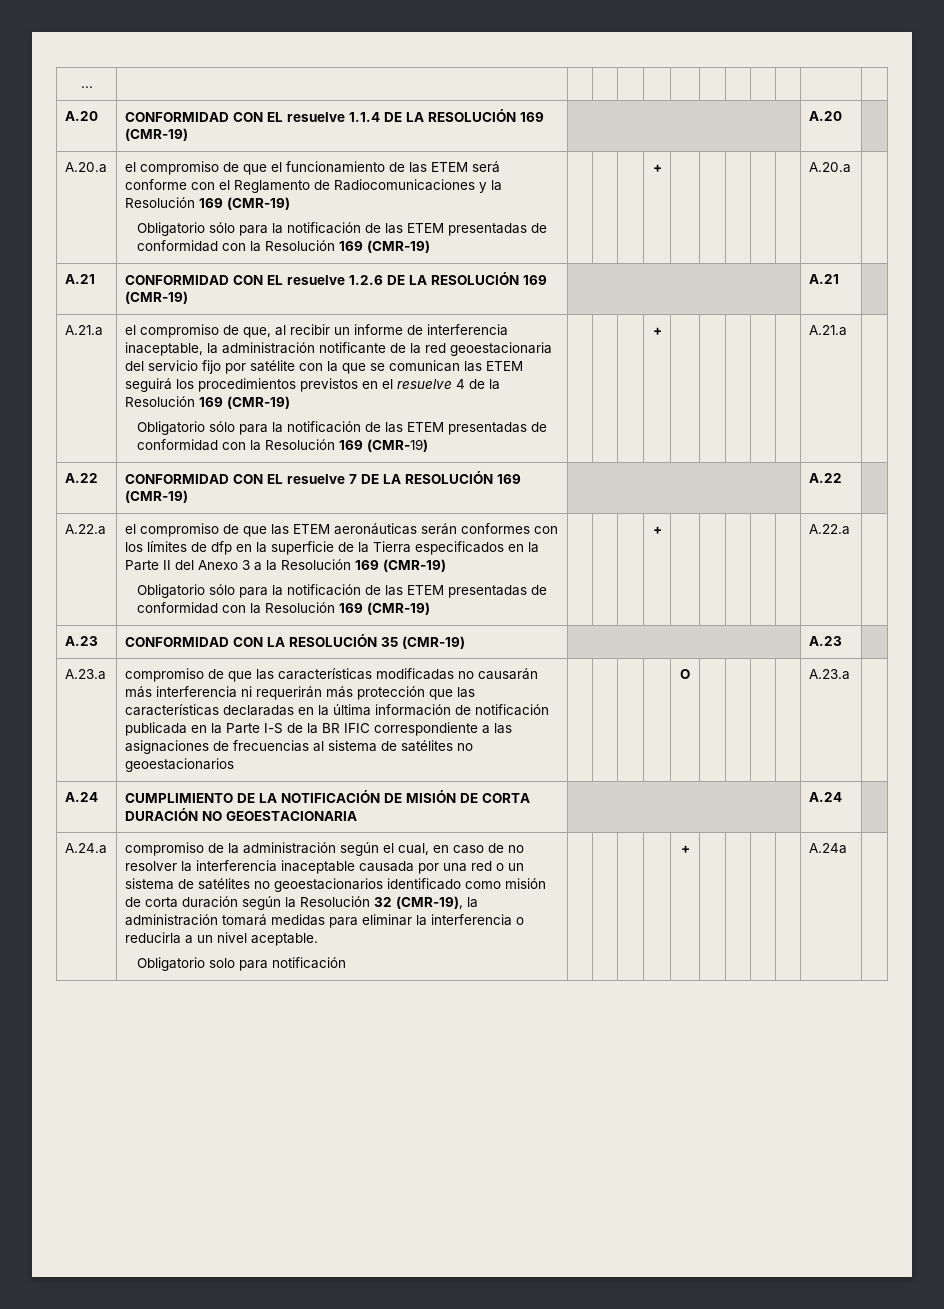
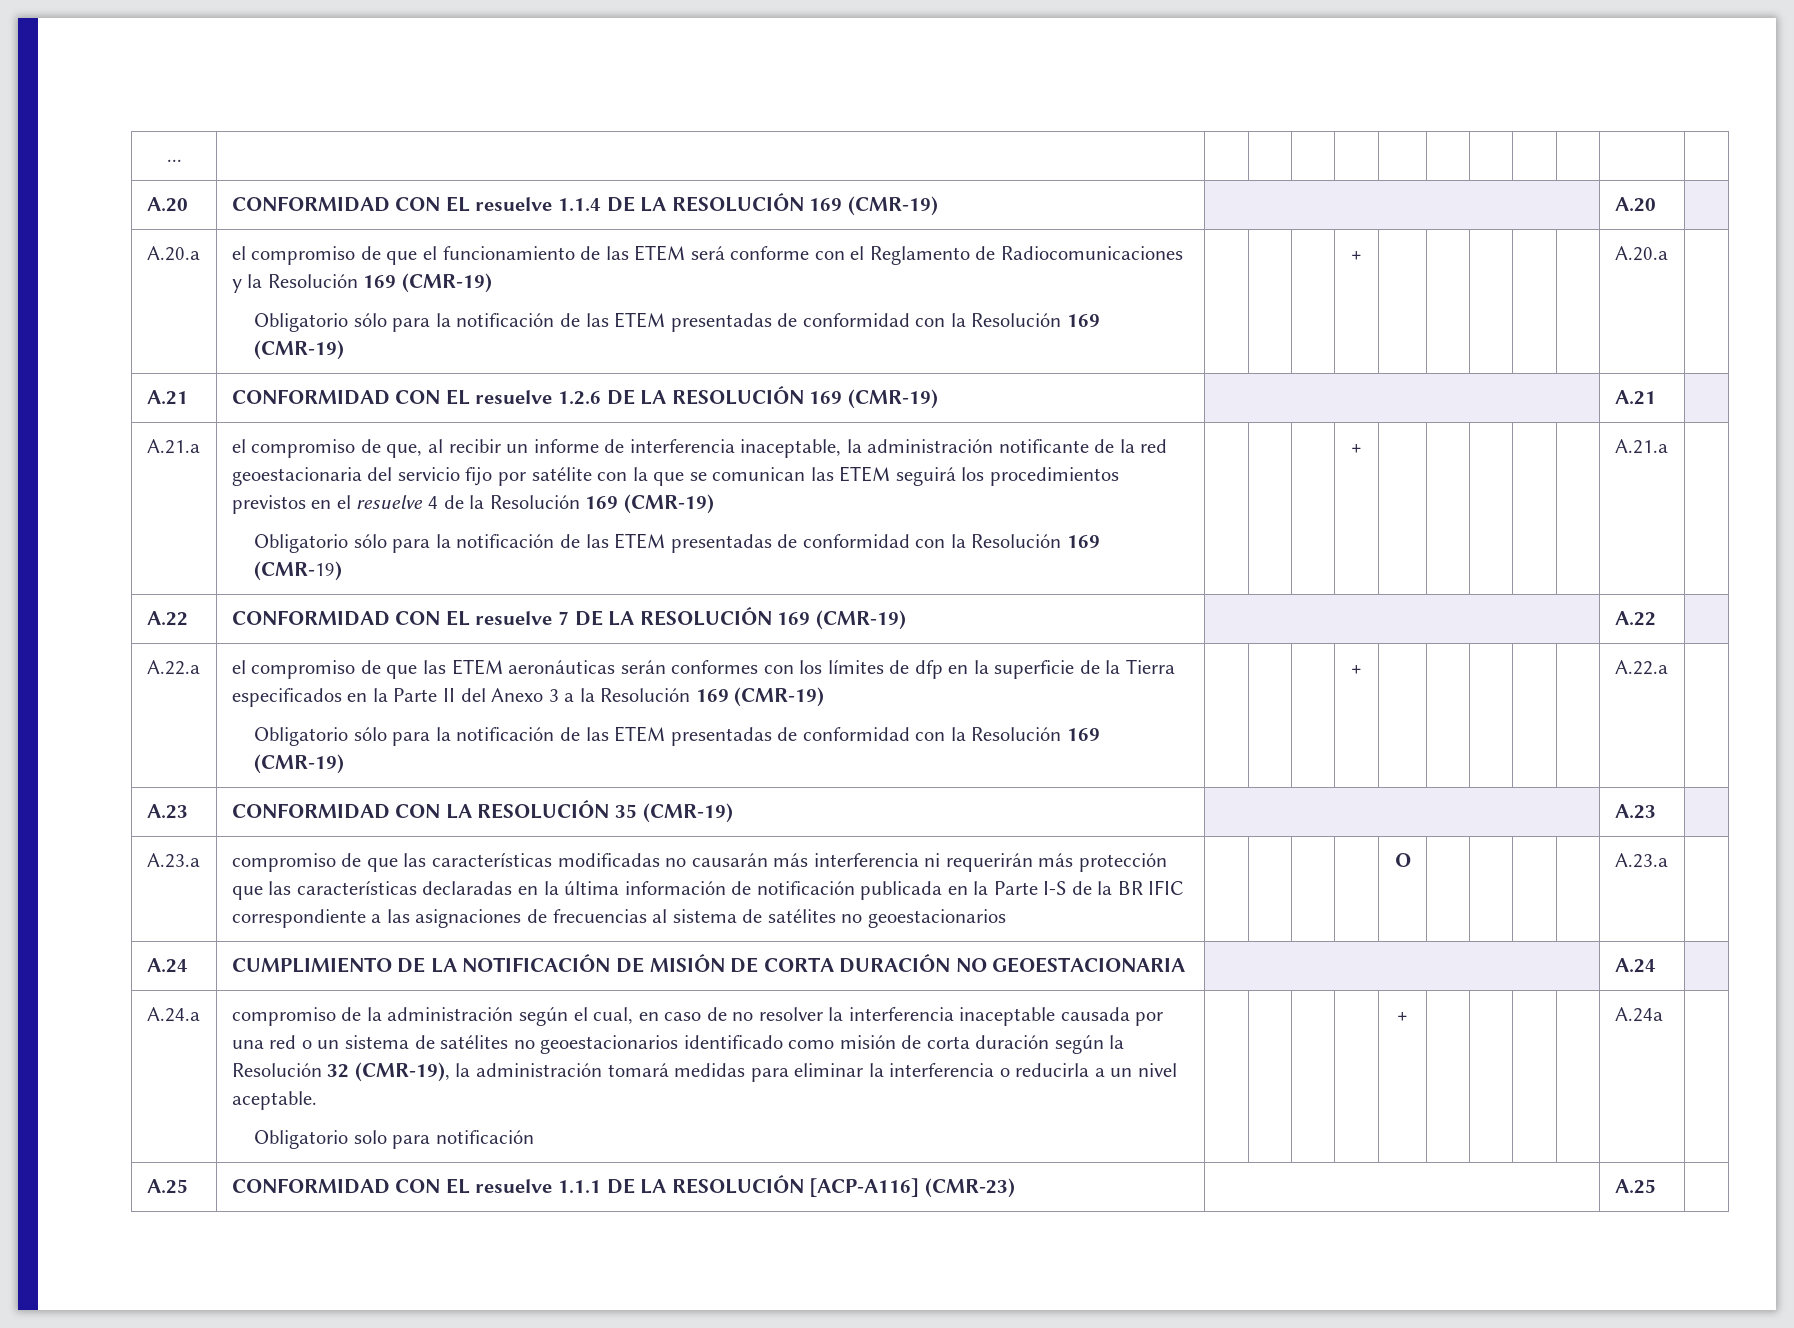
+ A.25 | CONFORMIDAD CON EL resuelve 1.1.1 DE LA RESOLUCIÓN [ACP-A116] (CMR-23) | | A.25 |

